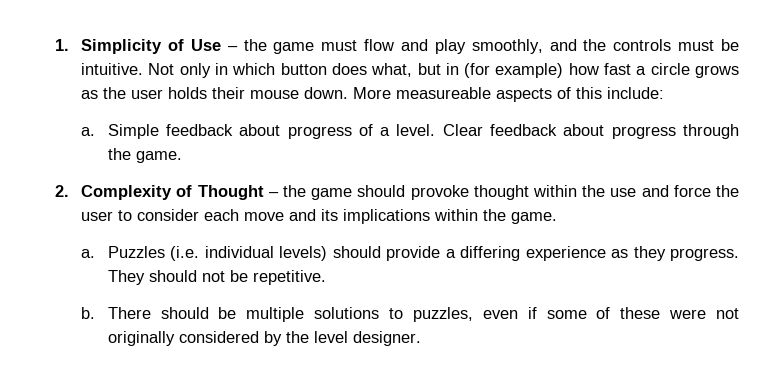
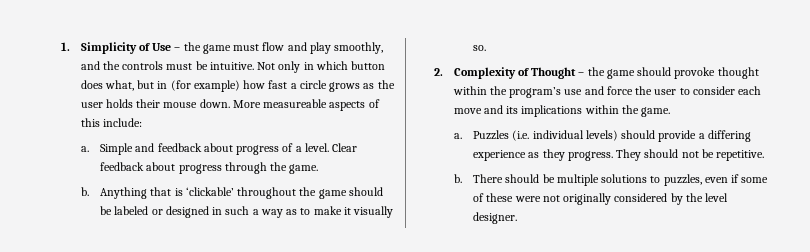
- Simple feedback about progress of a level.
+ Simple and feedback about progress of a level.
+ b. Anything that is ‘clickable’ throughout the game should be labeled or designed in such a way as to make it visually so.
- 2. Complexity of Thought – the game should provoke thought within the use and force the user to consider each move and its implications within the game.
+ 2. Complexity of Thought – the game should provoke thought within the program’s use and force the user to consider each move and its implications within the game.

